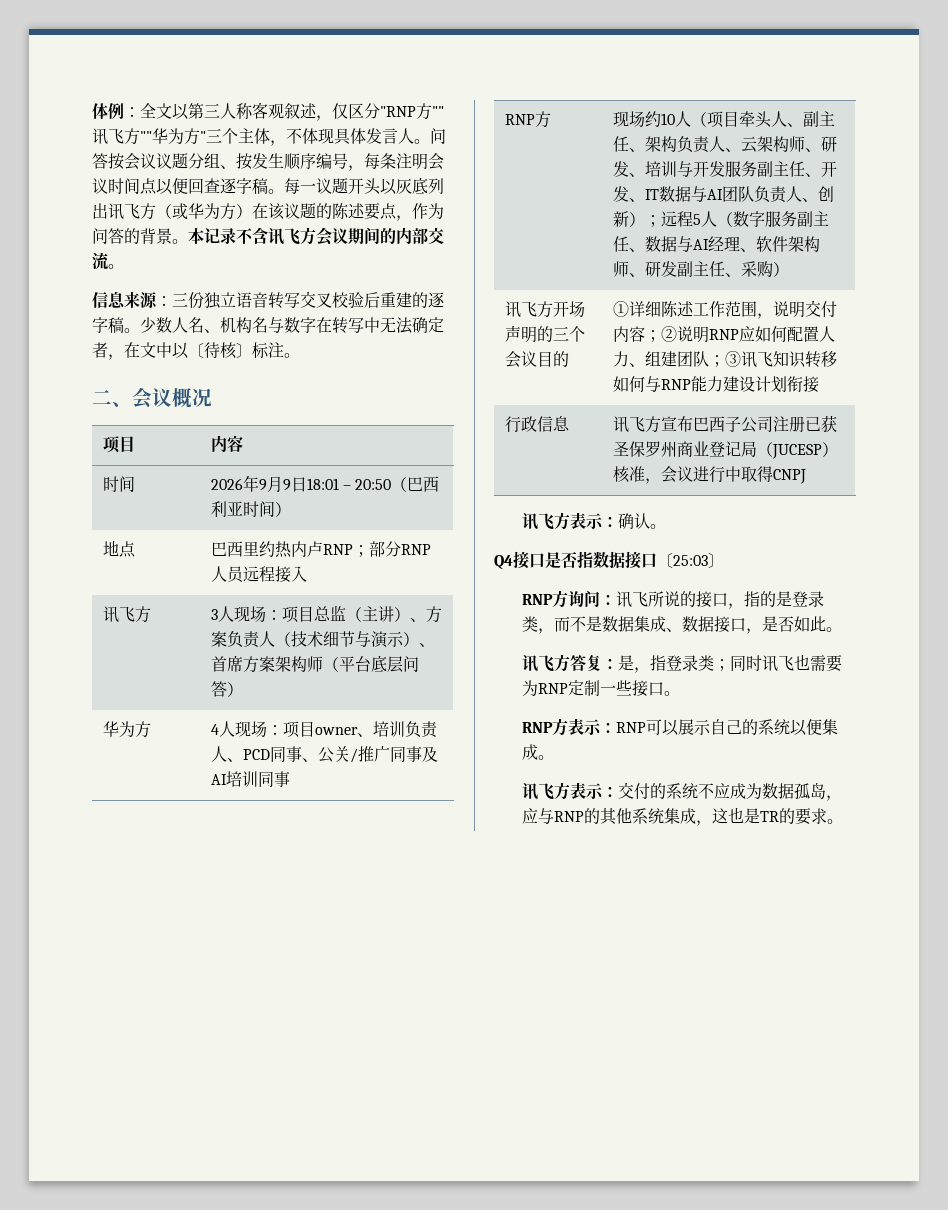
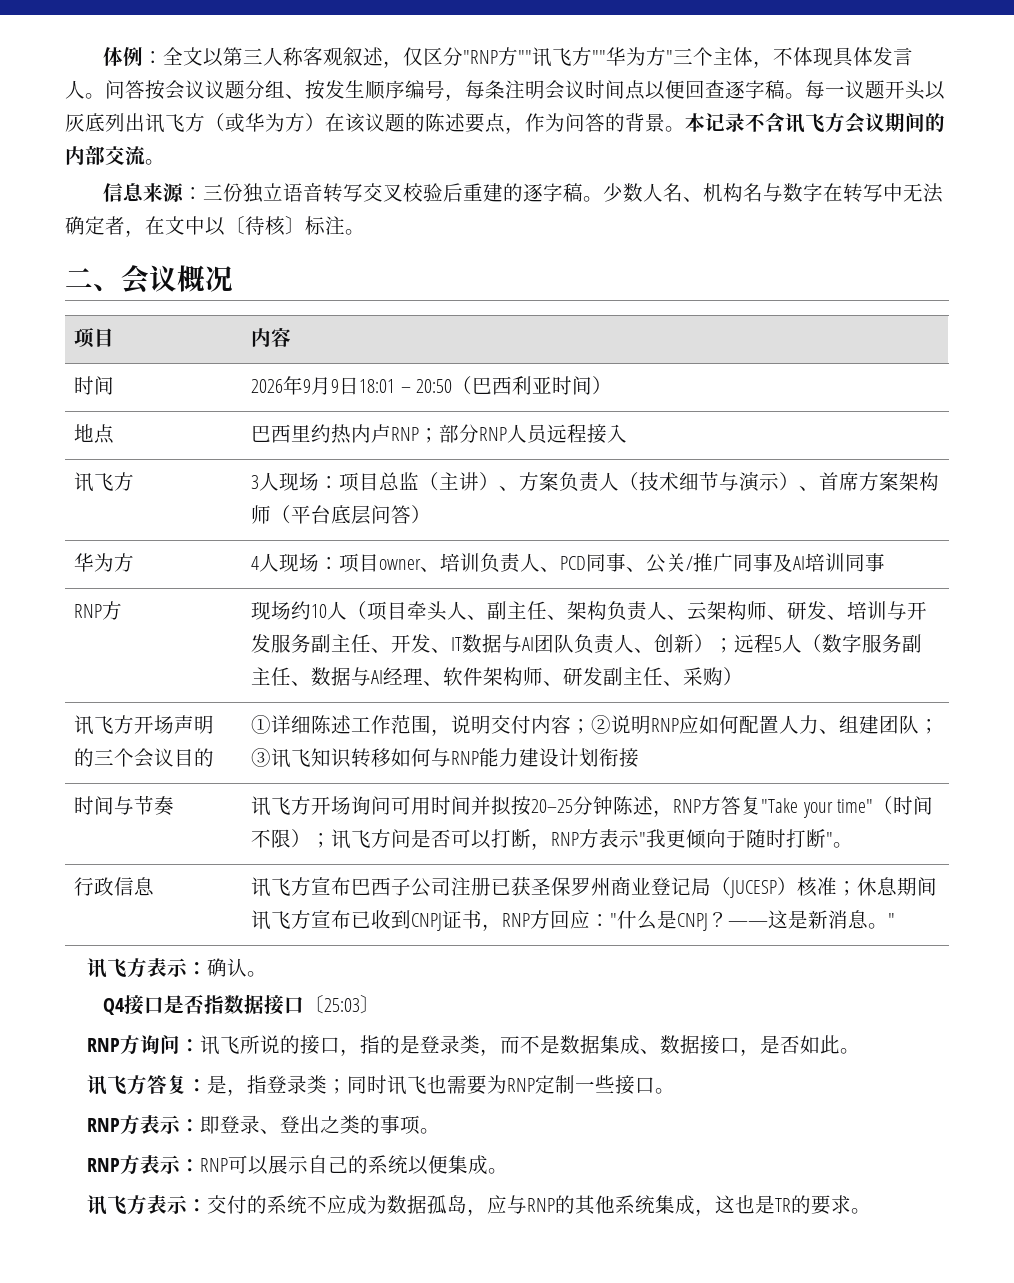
+ 时间与节奏 | 讯飞方开场询问可用时间并拟按20–25分钟陈述，RNP方答复"Take your time"（时间不限）；讯飞方问是否可以打断，RNP方表示"我更倾向于随时打断"。
- 行政信息 | 讯飞方宣布巴西子公司注册已获圣保罗州商业登记局（JUCESP）核准，会议进行中取得CNPJ
+ 行政信息 | 讯飞方宣布巴西子公司注册已获圣保罗州商业登记局（JUCESP）核准；休息期间讯飞方宣布已收到CNPJ证书，RNP方回应："什么是CNPJ？——这是新消息。"
+ RNP方表示：即登录、登出之类的事项。

